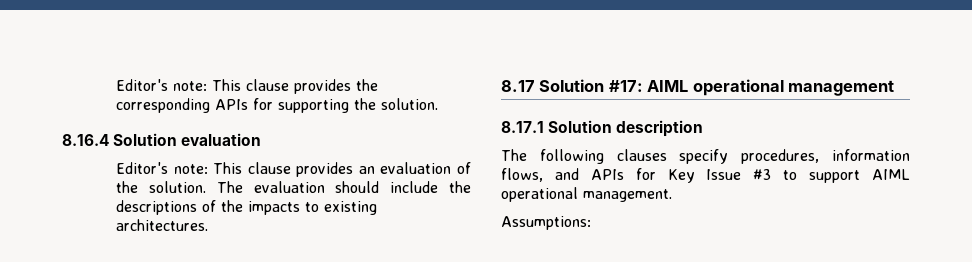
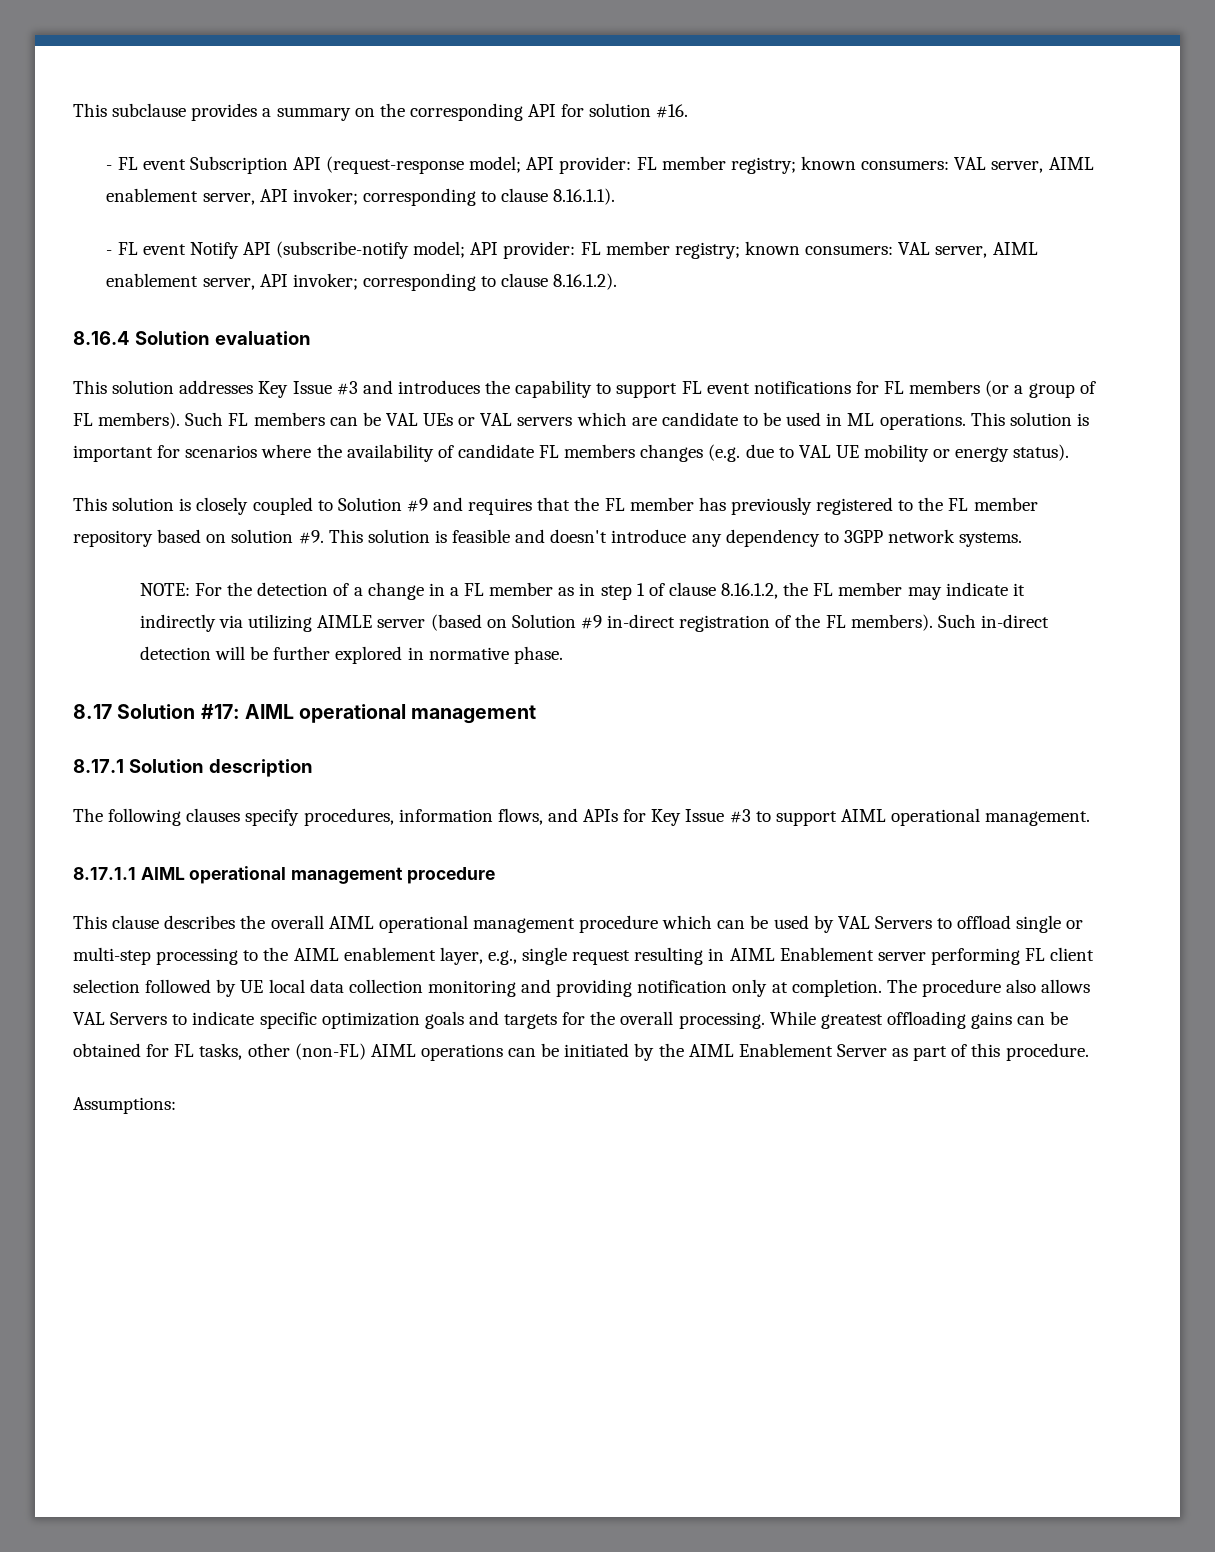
- Editor's note: This clause provides the corresponding APIs for supporting the solution.
+ This subclause provides a summary on the corresponding API for solution #16.
+ - FL event Subscription API (request-response model; API provider: FL member registry; known consumers: VAL server, AIML enablement server, API invoker; corresponding to clause 8.16.1.1).
+ - FL event Notify API (subscribe-notify model; API provider: FL member registry; known consumers: VAL server, AIML enablement server, API invoker; corresponding to clause 8.16.1.2).
  8.16.4 Solution evaluation
- Editor's note: This clause provides an evaluation of the solution. The evaluation should include the descriptions of the impacts to existing architectures.
+ This solution addresses Key Issue #3 and introduces the capability to support FL event notifications for FL members (or a group of FL members). Such FL members can be VAL UEs or VAL servers which are candidate to be used in ML operations. This solution is important for scenarios where the availability of candidate FL members changes (e.g. due to VAL UE mobility or energy status).
+ This solution is closely coupled to Solution #9 and requires that the FL member has previously registered to the FL member repository based on solution #9. This solution is feasible and doesn't introduce any dependency to 3GPP network systems.
+ NOTE: For the detection of a change in a FL member as in step 1 of clause 8.16.1.2, the FL member may indicate it indirectly via utilizing AIMLE server (based on Solution #9 in-direct registration of the FL members). Such in-direct detection will be further explored in normative phase.
+ 8.17.1.1 AIML operational management procedure
+ This clause describes the overall AIML operational management procedure which can be used by VAL Servers to offload single or multi-step processing to the AIML enablement layer, e.g., single request resulting in AIML Enablement server performing FL client selection followed by UE local data collection monitoring and providing notification only at completion. The procedure also allows VAL Servers to indicate specific optimization goals and targets for the overall processing. While greatest offloading gains can be obtained for FL tasks, other (non-FL) AIML operations can be initiated by the AIML Enablement Server as part of this procedure.

